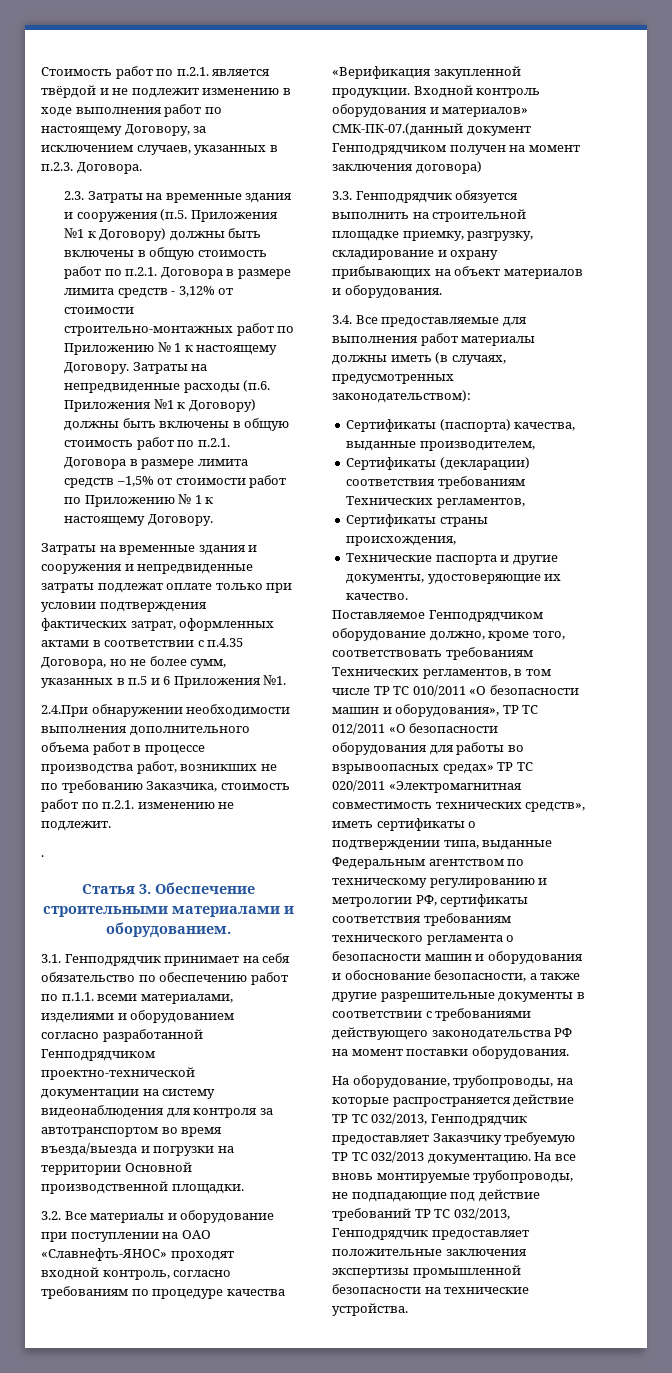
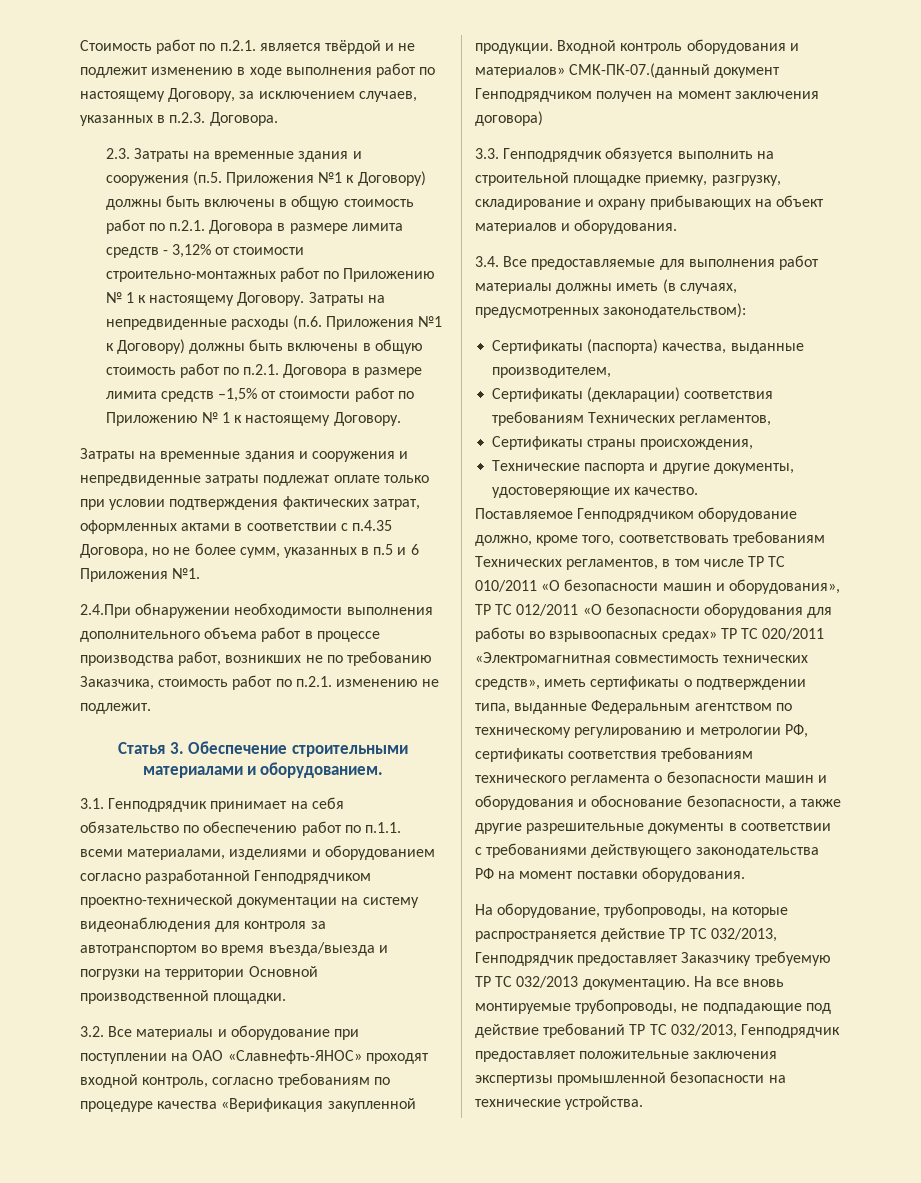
- .

